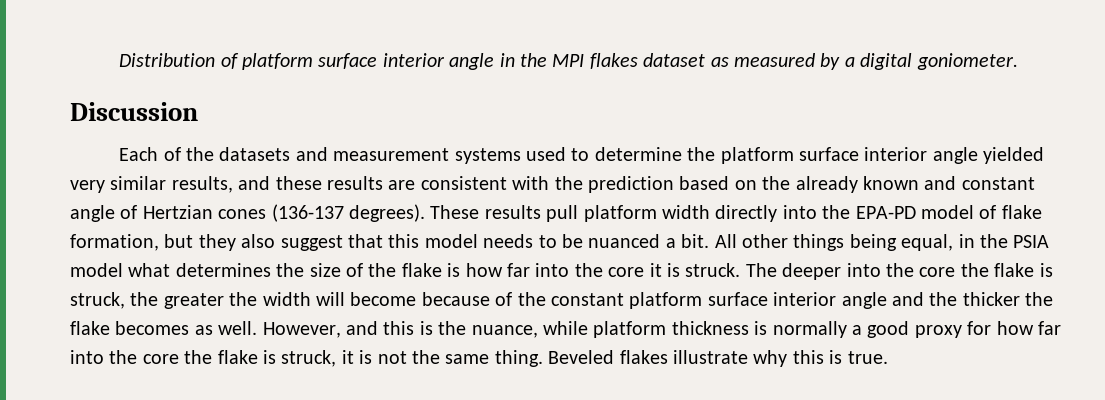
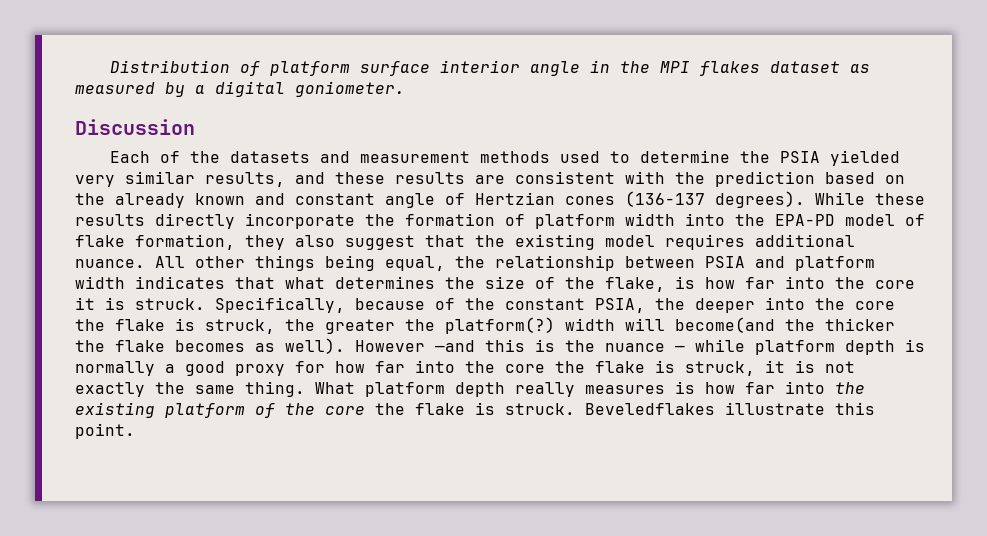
- Each of the datasets and measurement systems used to determine the platform surface interior angle yielded very similar results, and these results are consistent with the prediction based on the already known and constant angle of Hertzian cones (136-137 degrees).
+ Each of the datasets and measurement methods used to determine the PSIA yielded very similar results, and these results are consistent with the prediction based on the already known and constant angle of Hertzian cones (136-137 degrees).
- These results pull platform width directly into the EPA-PD model of flake formation, but they also suggest that this model needs to be nuanced a bit.
+ While these results directly incorporate the formation of platform width into the EPA-PD model of flake formation, they also suggest that the existing model requires additional nuance.
- All other things being equal, in the PSIA model what determines the size of the flake is how far into the core it is struck.
+ All other things being equal, the relationship between PSIA and platform width indicates that what determines the size of the flake, is how far into the core it is struck.
- The deeper into the core the flake is struck, the greater the width will become because of the constant platform surface interior angle and the thicker the flake becomes as well. However, and this is the nuance, while platform thickness is normally a good proxy for how far into the core the flake is struck, it is not the same thing.
+ Specifically, because of the constant PSIA, the deeper into the core the flake is struck, the greater the platform(?) width will become(and the thicker the flake becomes as well). However —and this is the nuance — while platform depth is normally a good proxy for how far into the core the flake is struck, it is not exactly the same thing.
- Beveled flakes illustrate why this is true.
+ What platform depth really measures is how far into the existing platform of the core the flake is struck. Beveledflakes illustrate this point.

